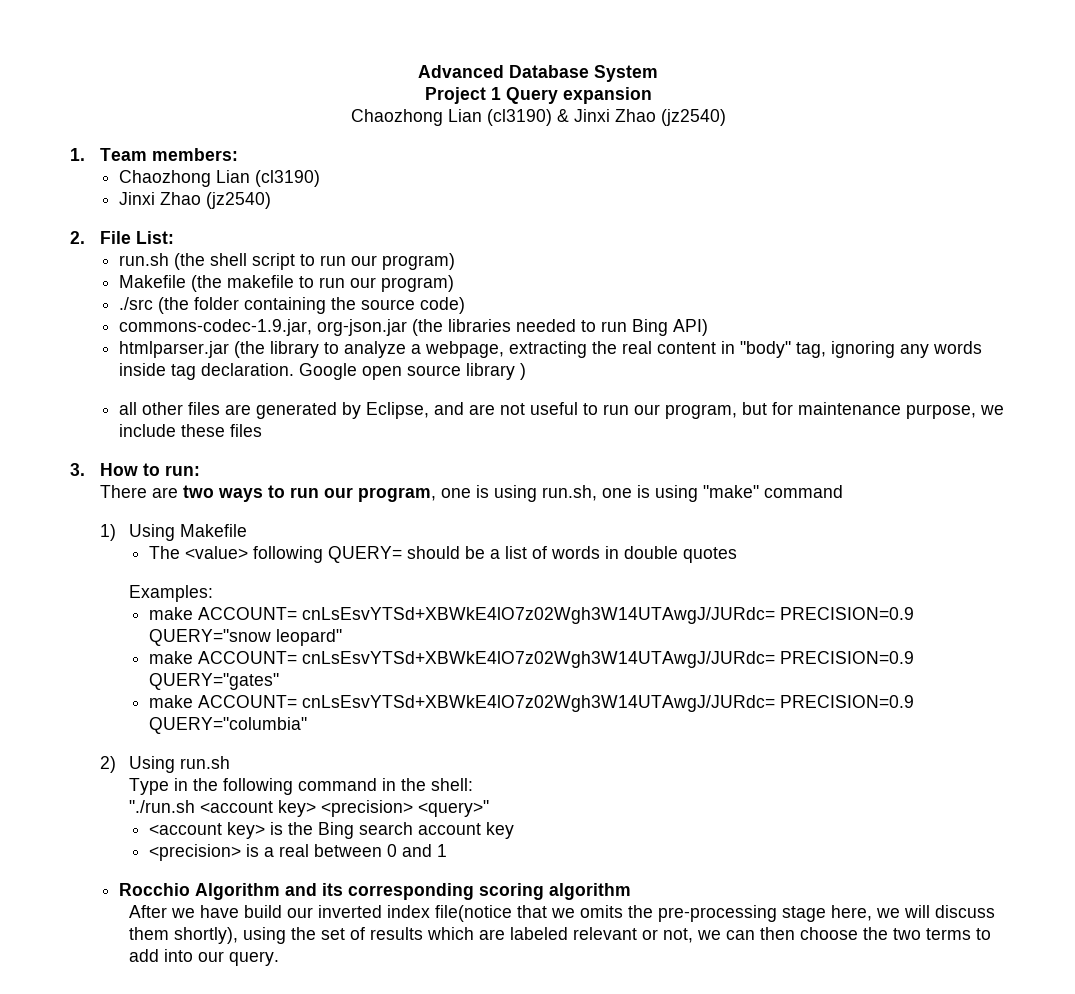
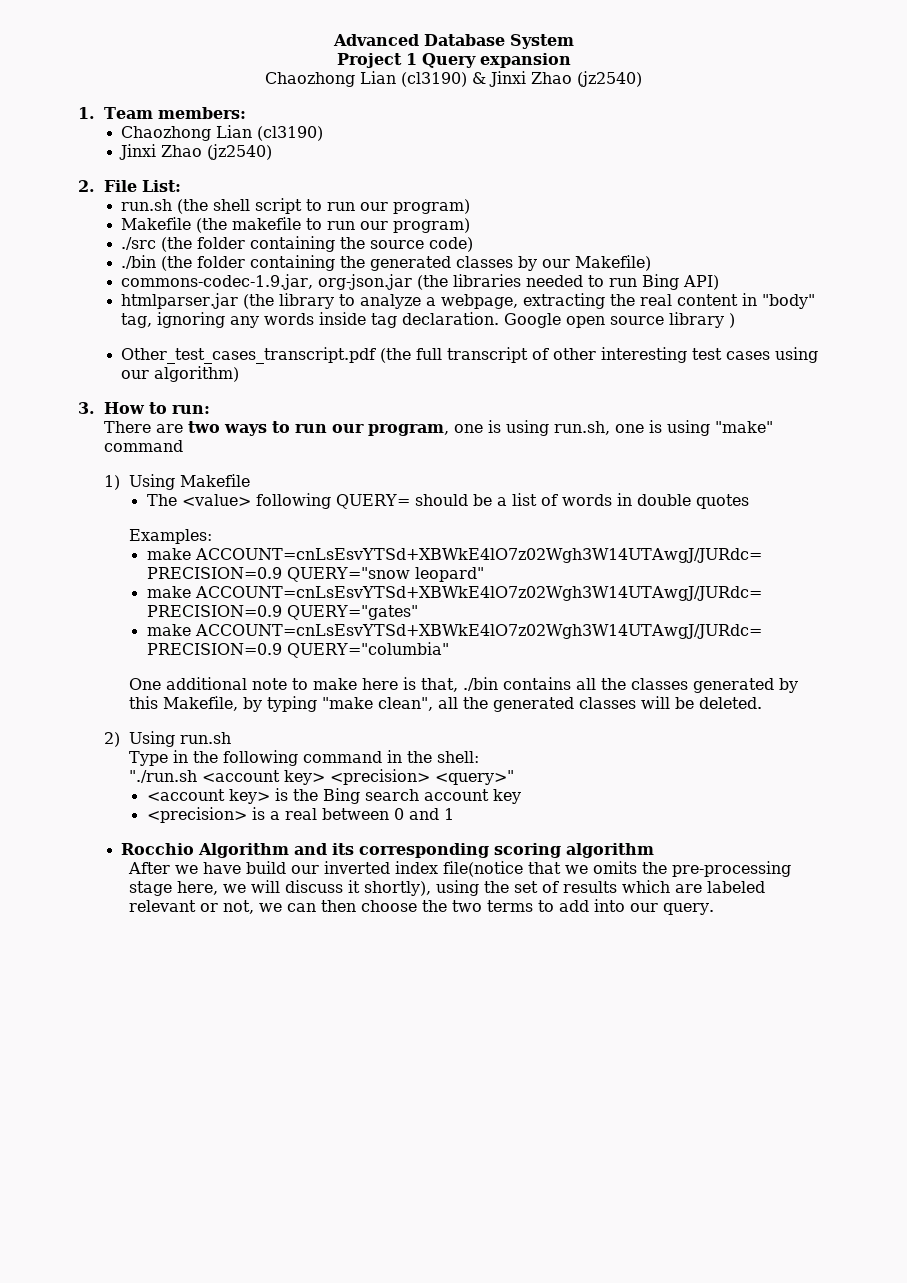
+ ./bin (the folder containing the generated classes by our Makefile)
- all other files are generated by Eclipse, and are not useful to run our program, but for maintenance purpose, we include these files
+ Other_test_cases_transcript.pdf (the full transcript of other interesting test cases using our algorithm)
- make ACCOUNT= cnLsEsvYTSd+XBWkE4lO7z02Wgh3W14UTAwgJ/JURdc= PRECISION=0.9 QUERY="snow leopard"
+ make ACCOUNT=cnLsEsvYTSd+XBWkE4lO7z02Wgh3W14UTAwgJ/JURdc= PRECISION=0.9 QUERY="snow leopard"
- make ACCOUNT= cnLsEsvYTSd+XBWkE4lO7z02Wgh3W14UTAwgJ/JURdc= PRECISION=0.9 QUERY="gates"
+ make ACCOUNT=cnLsEsvYTSd+XBWkE4lO7z02Wgh3W14UTAwgJ/JURdc= PRECISION=0.9 QUERY="gates"
- make ACCOUNT= cnLsEsvYTSd+XBWkE4lO7z02Wgh3W14UTAwgJ/JURdc= PRECISION=0.9 QUERY="columbia"
+ make ACCOUNT=cnLsEsvYTSd+XBWkE4lO7z02Wgh3W14UTAwgJ/JURdc= PRECISION=0.9 QUERY="columbia"
+ One additional note to make here is that, ./bin contains all the classes generated by this Makefile, by typing "make clean", all the generated classes will be deleted.
- After we have build our inverted index file(notice that we omits the pre-processing stage here, we will discuss them shortly), using the set of results which are labeled relevant or not, we can then choose the two terms to add into our query.
+ After we have build our inverted index file(notice that we omits the pre-processing stage here, we will discuss it shortly), using the set of results which are labeled relevant or not, we can then choose the two terms to add into our query.

